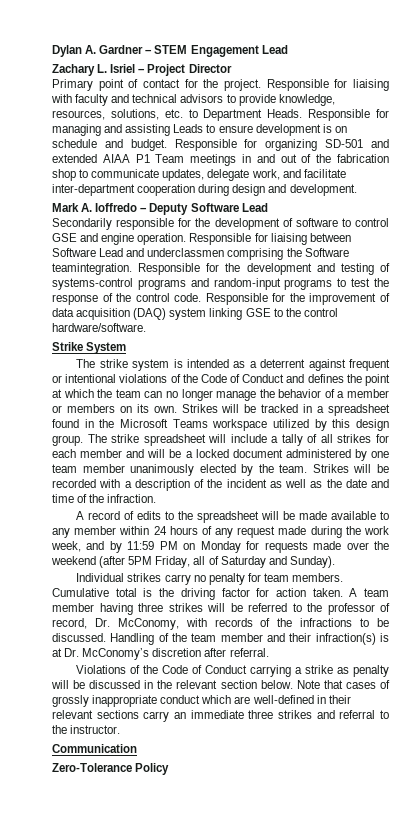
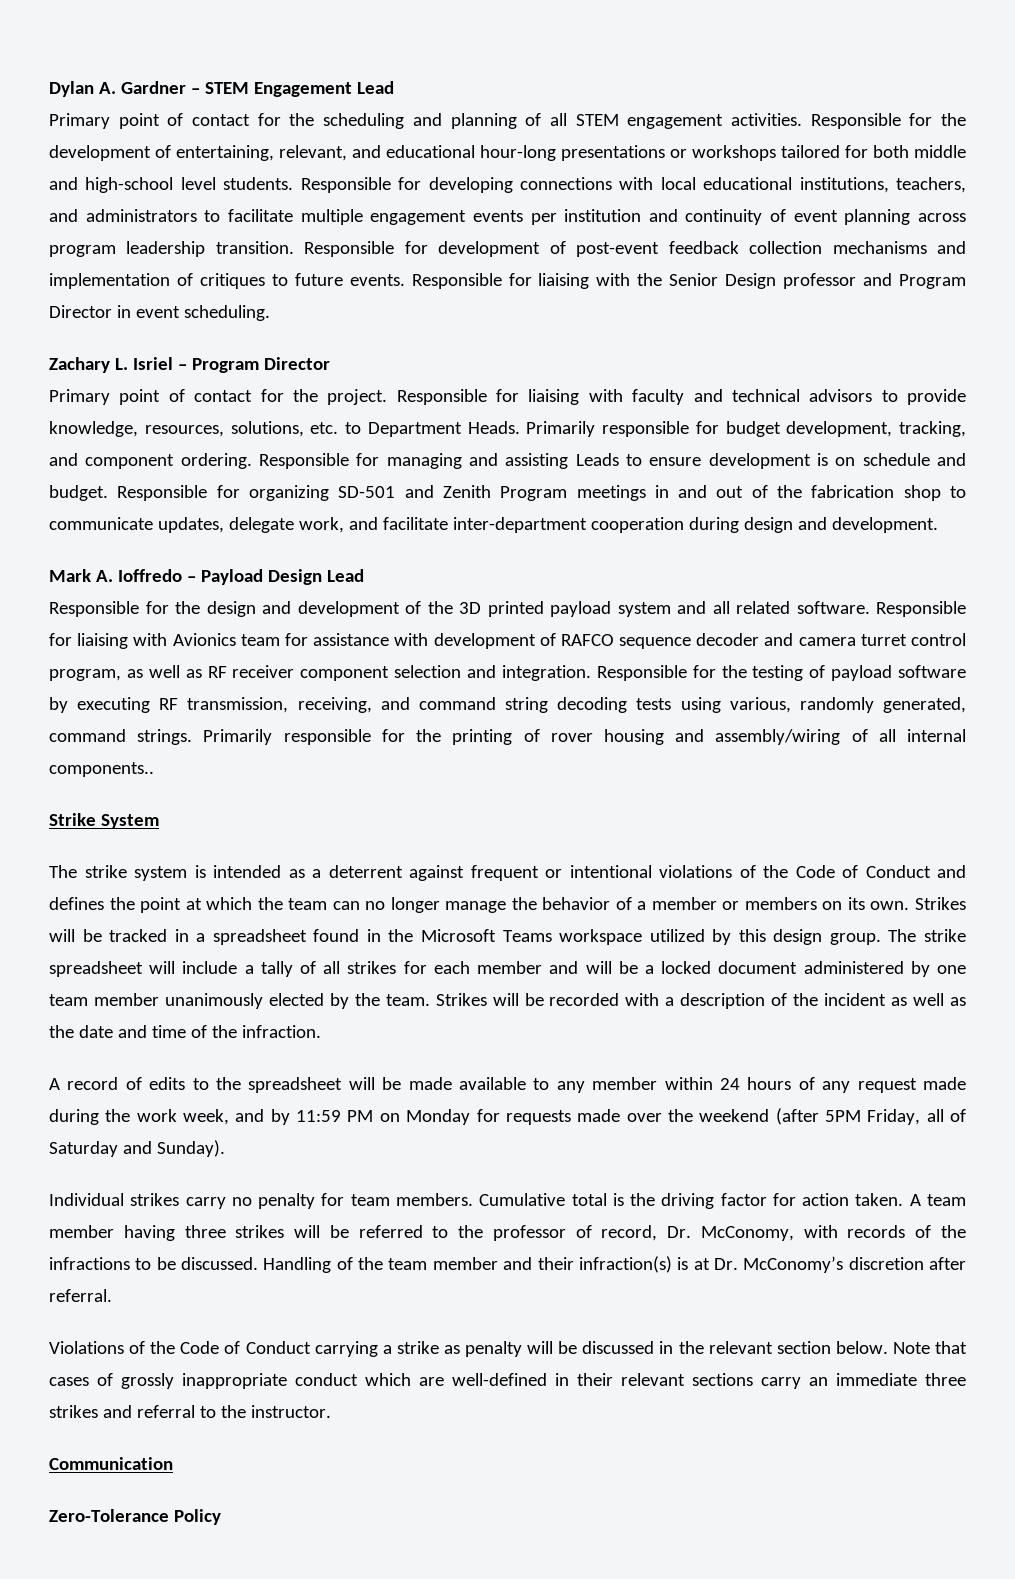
+ Primary point of contact for the scheduling and planning of all STEM engagement activities. Responsible for the development of entertaining, relevant, and educational hour-long presentations or workshops tailored for both middle and high-school level students. Responsible for developing connections with local educational institutions, teachers, and administrators to facilitate multiple engagement events per institution and continuity of event planning across program leadership transition. Responsible for development of post-event feedback collection mechanisms and implementation of critiques to future events. Responsible for liaising with the Senior Design professor and Program Director in event scheduling.
- Zachary L. Isriel – Project Director
+ Zachary L. Isriel – Program Director
+ Primarily responsible for budget development, tracking, and component ordering.
- Responsible for organizing SD-501 and extended AIAA P1 Team meetings in and out of the fabrication shop to communicate updates, delegate work, and facilitate inter-department cooperation during design and development.
+ Responsible for organizing SD-501 and Zenith Program meetings in and out of the fabrication shop to communicate updates, delegate work, and facilitate inter-department cooperation during design and development.
- Mark A. Ioffredo – Deputy Software Lead
- Secondarily responsible for the development of software to control GSE and engine operation. Responsible for liaising between Software Lead and underclassmen comprising the Software teamintegration. Responsible for the development and testing of systems-control programs and random-input programs to test the response of the control code. Responsible for the improvement of data acquisition (DAQ) system linking GSE to the control hardware/software.
+ Mark A. Ioffredo – Payload Design Lead
+ Responsible for the design and development of the 3D printed payload system and all related software. Responsible for liaising with Avionics team for assistance with development of RAFCO sequence decoder and camera turret control program, as well as RF receiver component selection and integration. Responsible for the testing of payload software by executing RF transmission, receiving, and command string decoding tests using various, randomly generated, command strings. Primarily responsible for the printing of rover housing and assembly/wiring of all internal components..

